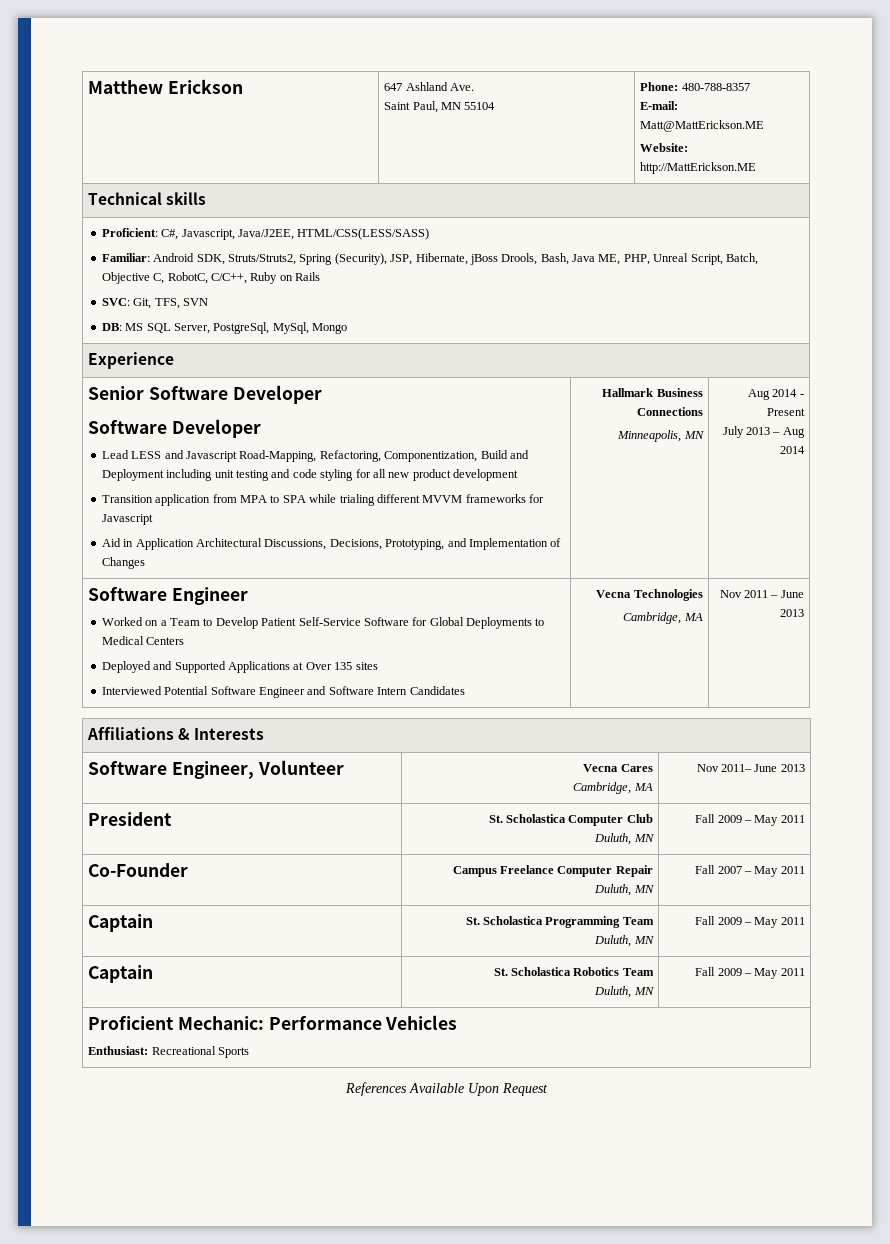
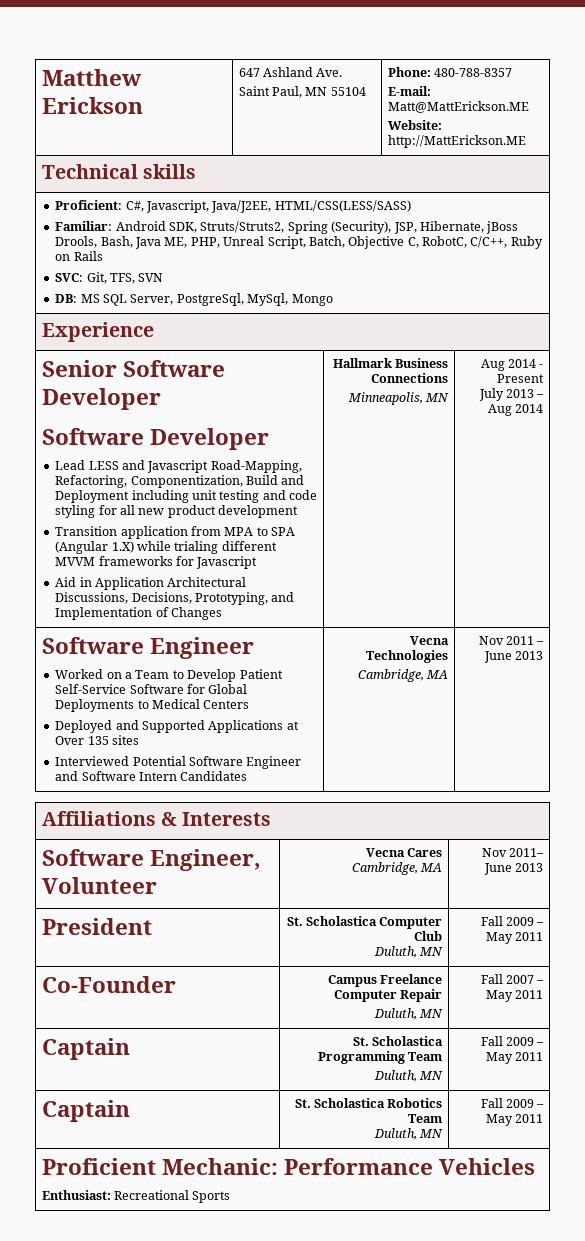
- Transition application from MPA to SPA while trialing different MVVM frameworks for Javascript
+ Transition application from MPA to SPA (Angular 1.X) while trialing different MVVM frameworks for Javascript
- References Available Upon Request

